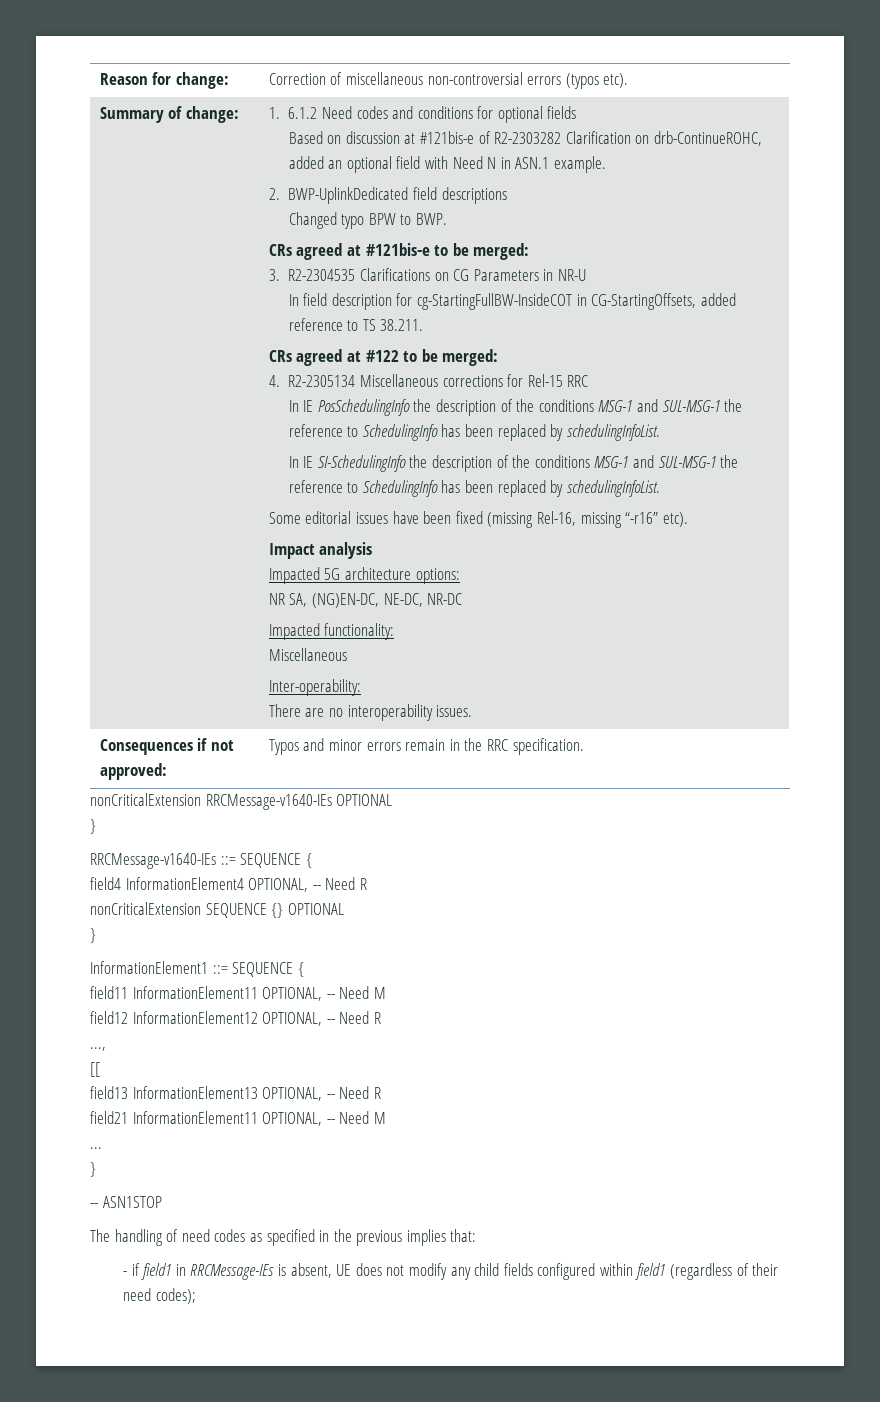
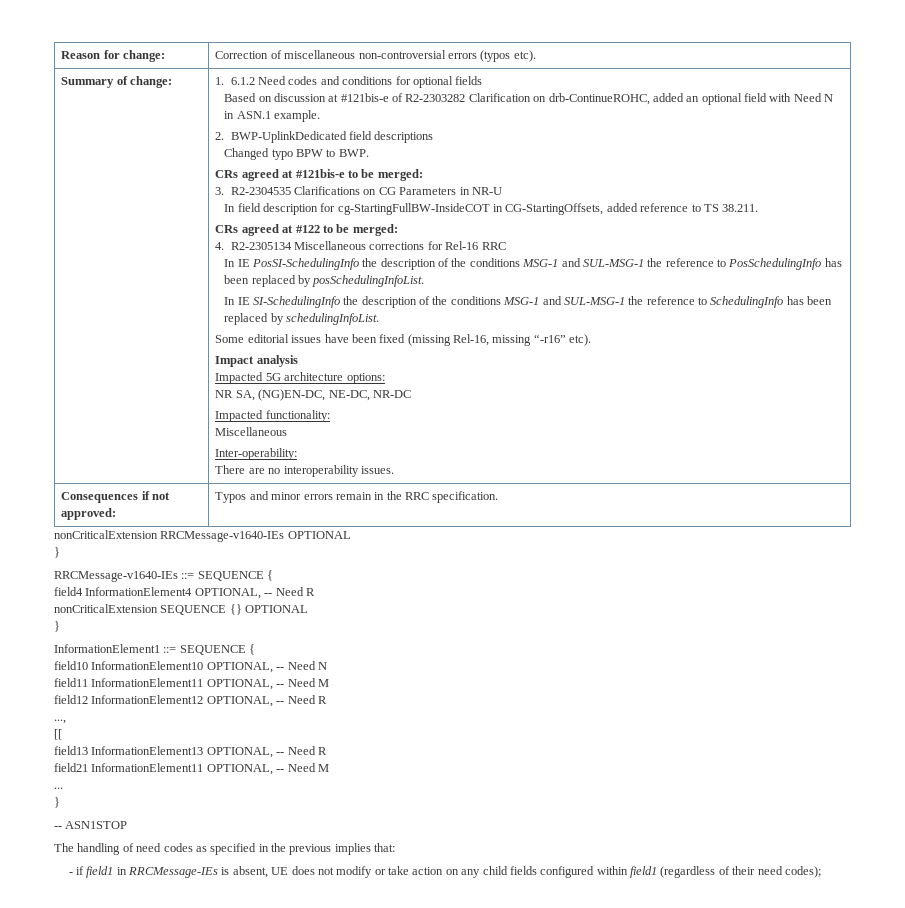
- 4. R2-2305134 Miscellaneous corrections for Rel-15 RRC
+ 4. R2-2305134 Miscellaneous corrections for Rel-16 RRC
- In IE PosSchedulingInfo the description of the conditions MSG-1 and SUL-MSG-1 the reference to SchedulingInfo has been replaced by schedulingInfoList.
+ In IE PosSI-SchedulingInfo the description of the conditions MSG-1 and SUL-MSG-1 the reference to PosSchedulingInfo has been replaced by posSchedulingInfoList.
+ field10 InformationElement10 OPTIONAL, -- Need N
- - if field1 in RRCMessage-IEs is absent, UE does not modify any child fields configured within field1 (regardless of their need codes);
+ - if field1 in RRCMessage-IEs is absent, UE does not modify or take action on any child fields configured within field1 (regardless of their need codes);

